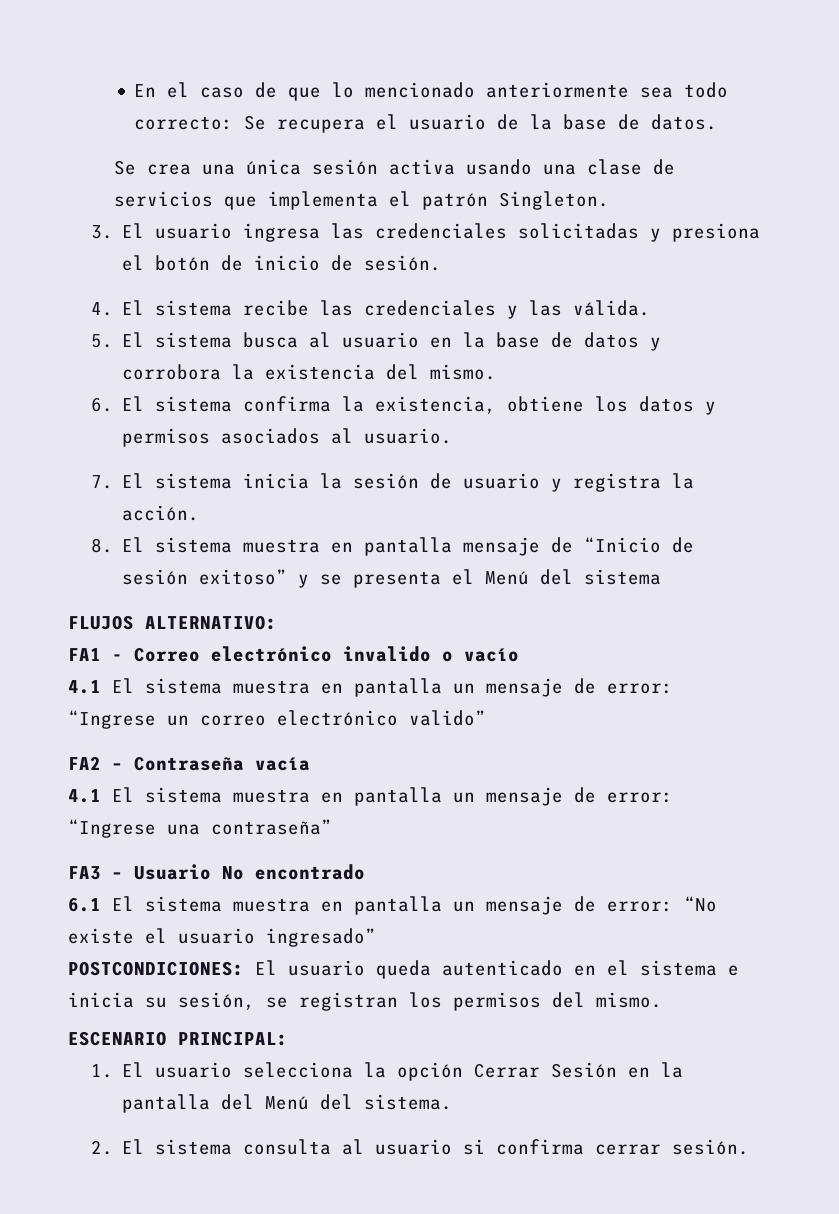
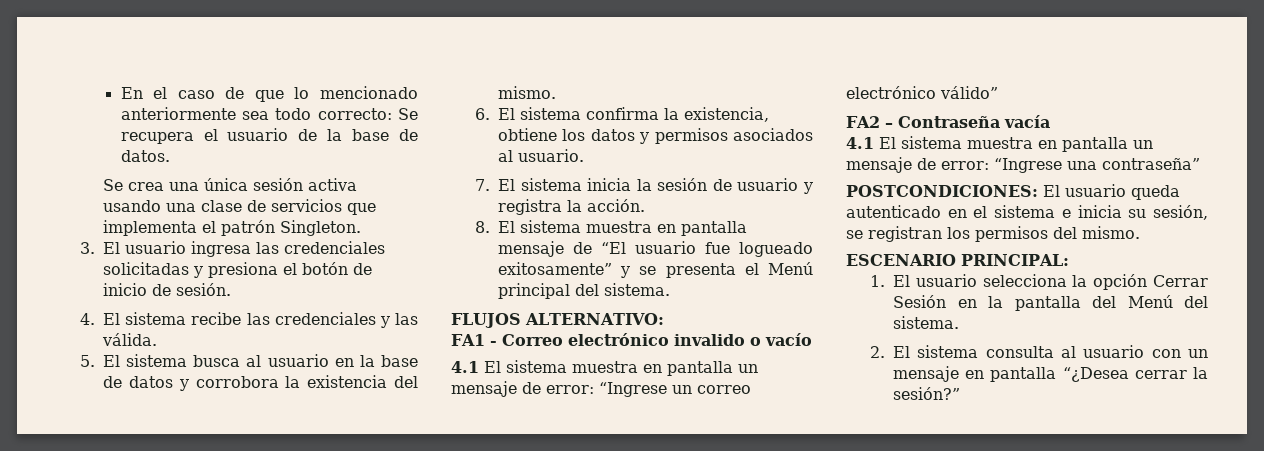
- 8. El sistema muestra en pantalla mensaje de “Inicio de sesión exitoso” y se presenta el Menú del sistema
+ 8. El sistema muestra en pantalla mensaje de “El usuario fue logueado exitosamente” y se presenta el Menú principal del sistema.
- 4.1 El sistema muestra en pantalla un mensaje de error: “Ingrese un correo electrónico valido”
+ 4.1 El sistema muestra en pantalla un mensaje de error: “Ingrese un correo electrónico válido”
- FA3 – Usuario No encontrado
- 6.1 El sistema muestra en pantalla un mensaje de error: “No existe el usuario ingresado”
- 2. El sistema consulta al usuario si confirma cerrar sesión.
+ 2. El sistema consulta al usuario con un mensaje en pantalla “¿Desea cerrar la sesión?”

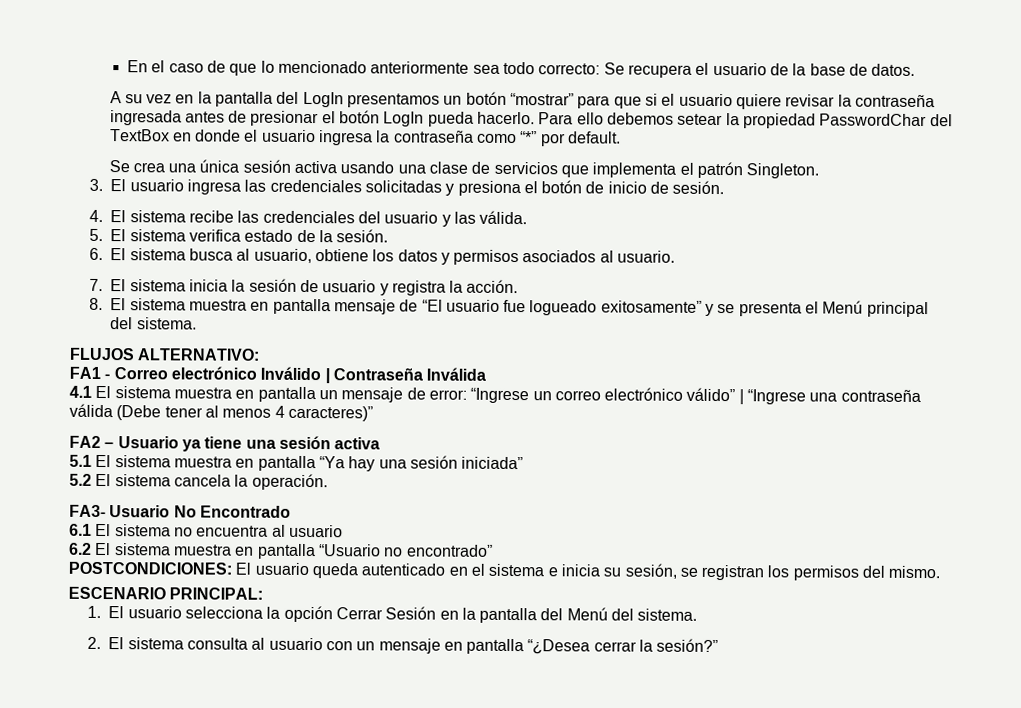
+ A su vez en la pantalla del LogIn presentamos un botón “mostrar” para que si el usuario quiere revisar la contraseña ingresada antes de presionar el botón LogIn pueda hacerlo. Para ello debemos setear la propiedad PasswordChar del TextBox en donde el usuario ingresa la contraseña como “*” por default.
- 4. El sistema recibe las credenciales y las válida.
+ 4. El sistema recibe las credenciales del usuario y las válida.
- 5. El sistema busca al usuario en la base de datos y corrobora la existencia del mismo.
+ 5. El sistema verifica estado de la sesión.
- 6. El sistema confirma la existencia, obtiene los datos y permisos asociados al usuario.
+ 6. El sistema busca al usuario, obtiene los datos y permisos asociados al usuario.
- FA1 - Correo electrónico invalido o vacío
+ FA1 - Correo electrónico Inválido | Contraseña Inválida
- 4.1 El sistema muestra en pantalla un mensaje de error: “Ingrese un correo electrónico válido”
- FA2 – Contraseña vacía
- 4.1 El sistema muestra en pantalla un mensaje de error: “Ingrese una contraseña”
+ 4.1 El sistema muestra en pantalla un mensaje de error: “Ingrese un correo electrónico válido” | “Ingrese una contraseña válida (Debe tener al menos 4 caracteres)”
+ FA2 – Usuario ya tiene una sesión activa
+ 5.1 El sistema muestra en pantalla “Ya hay una sesión iniciada”
+ 5.2 El sistema cancela la operación.
+ FA3- Usuario No Encontrado
+ 6.1 El sistema no encuentra al usuario
+ 6.2 El sistema muestra en pantalla “Usuario no encontrado”

